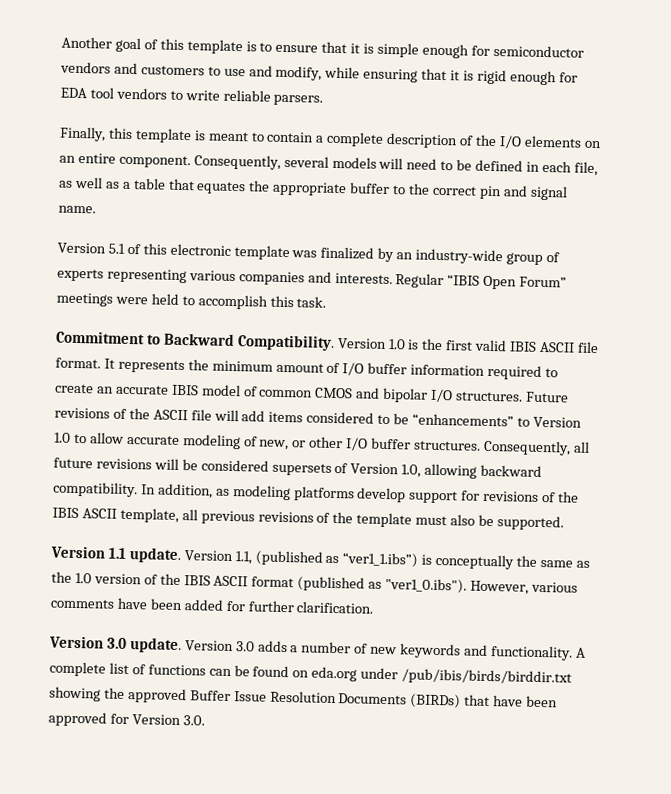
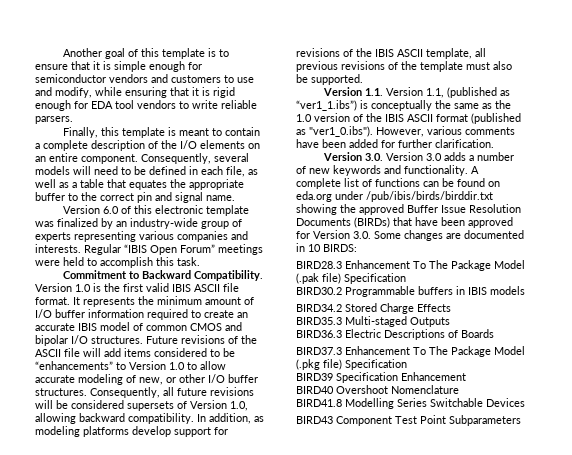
- Version 5.1 of this electronic template was finalized by an industry-wide group of experts representing various companies and interests.
+ Version 6.0 of this electronic template was finalized by an industry-wide group of experts representing various companies and interests.
- Version 1.1 update. Version 1.1, (published as “ver1_1.ibs”) is conceptually the same as the 1.0 version of the IBIS ASCII format (published as "ver1_0.ibs"). However, various comments have been added for further clarification.
+ Version 1.1. Version 1.1, (published as “ver1_1.ibs”) is conceptually the same as the 1.0 version of the IBIS ASCII format (published as "ver1_0.ibs"). However, various comments have been added for further clarification.
- Version 3.0 update. Version 3.0 adds a number of new keywords and functionality.
+ Version 3.0. Version 3.0 adds a number of new keywords and functionality.
- A complete list of functions can be found on eda.org under /pub/ibis/birds/birddir.txt showing the approved Buffer Issue Resolution Documents (BIRDs) that have been approved for Version 3.0.
+ A complete list of functions can be found on eda.org under /pub/ibis/birds/birddir.txt showing the approved Buffer Issue Resolution Documents (BIRDs) that have been approved for Version 3.0. Some changes are documented in 10 BIRDS:
+ BIRD28.3 Enhancement To The Package Model (.pak file) Specification
+ BIRD30.2 Programmable buffers in IBIS models
+ BIRD34.2 Stored Charge Effects
+ BIRD35.3 Multi-staged Outputs
+ BIRD36.3 Electric Descriptions of Boards
+ BIRD37.3 Enhancement To The Package Model (.pkg file) Specification
+ BIRD39 Specification Enhancement
+ BIRD40 Overshoot Nomenclature
+ BIRD41.8 Modelling Series Switchable Devices
+ BIRD43 Component Test Point Subparameters

